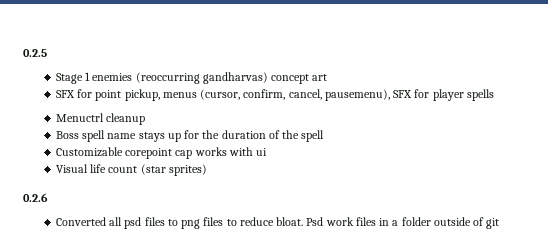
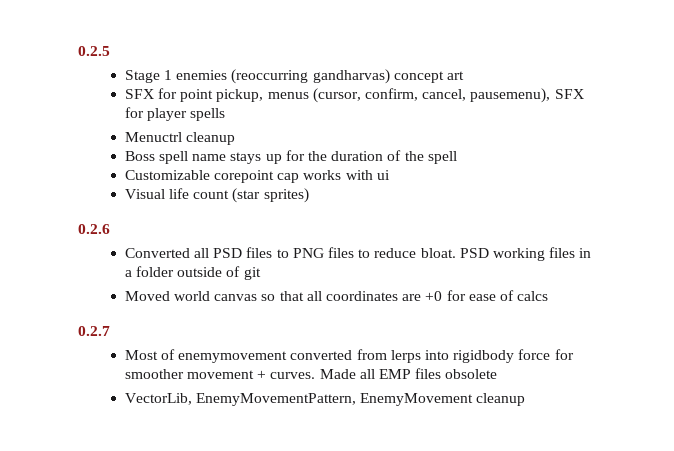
- Converted all psd files to png files to reduce bloat.
+ Converted all PSD files to PNG files to reduce bloat.
- Psd work files in a folder outside of git
+ PSD working files in a folder outside of git
+ Moved world canvas so that all coordinates are +0 for ease of calcs
+ 0.2.7
+ Most of enemymovement converted from lerps into rigidbody force for smoother movement + curves. Made all EMP files obsolete
+ VectorLib, EnemyMovementPattern, EnemyMovement cleanup

